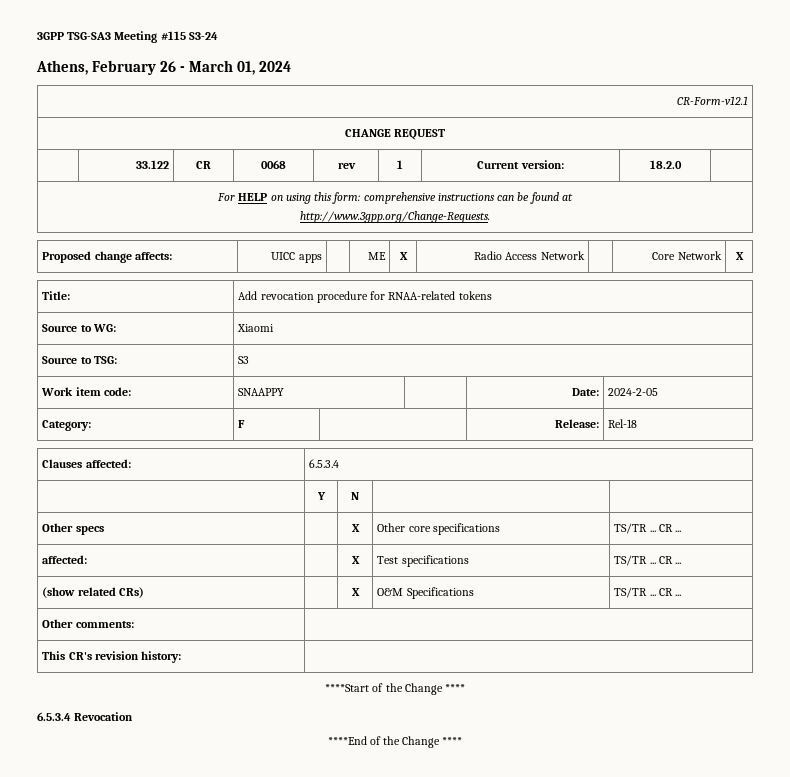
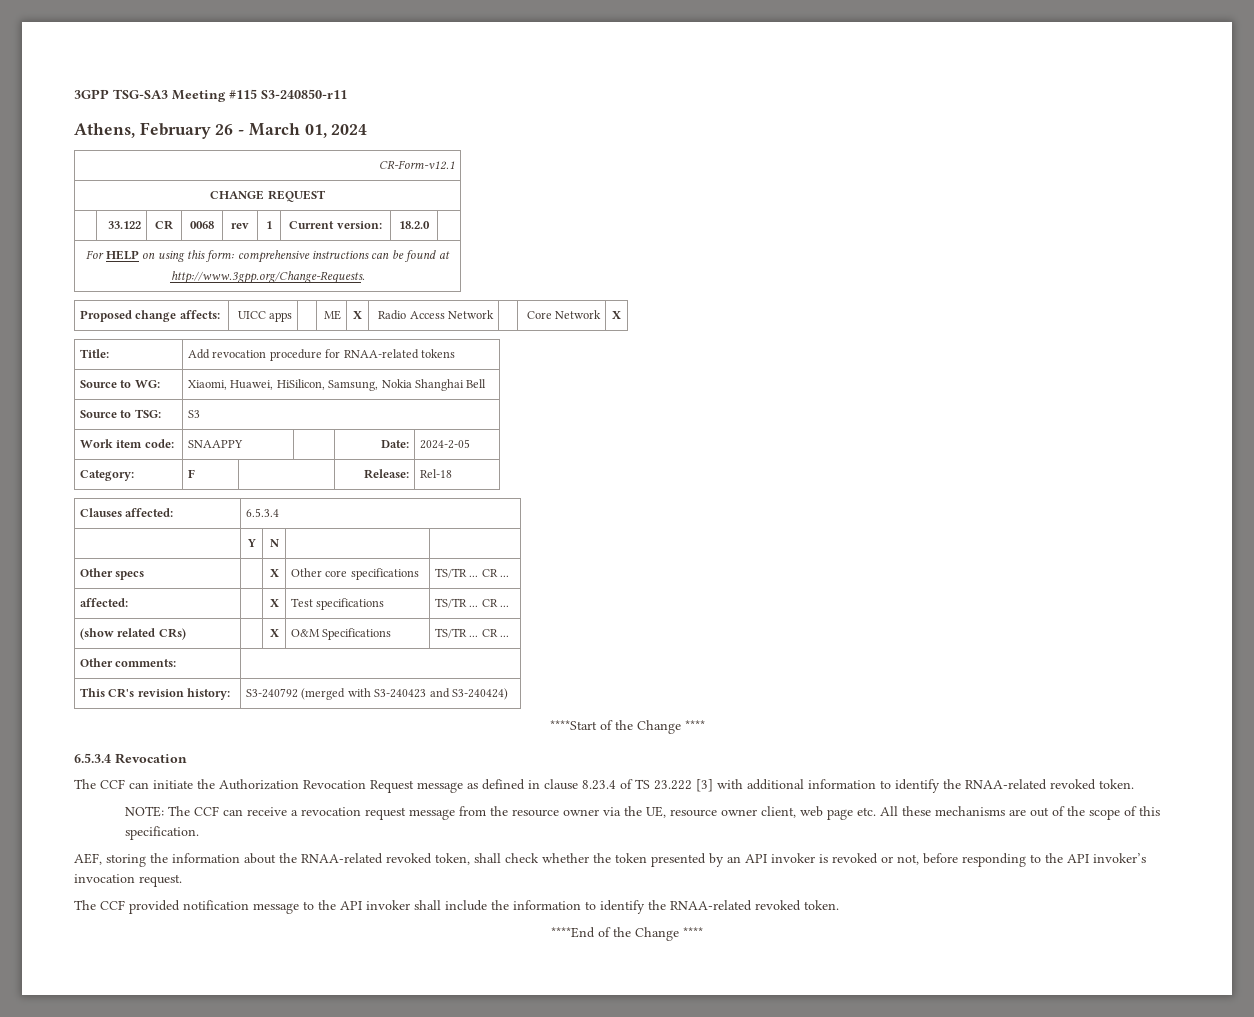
- 3GPP TSG-SA3 Meeting #115 S3-24
+ 3GPP TSG-SA3 Meeting #115 S3-240850-r11
- Source to WG: | Xiaomi
+ Source to WG: | Xiaomi, Huawei, HiSilicon, Samsung, Nokia Shanghai Bell
- This CR's revision history: |
+ This CR's revision history: | S3-240792 (merged with S3-240423 and S3-240424)
+ The CCF can initiate the Authorization Revocation Request message as defined in clause 8.23.4 of TS 23.222 [3] with additional information to identify the RNAA-related revoked token.
+ NOTE: The CCF can receive a revocation request message from the resource owner via the UE, resource owner client, web page etc. All these mechanisms are out of the scope of this specification.
+ AEF, storing the information about the RNAA-related revoked token, shall check whether the token presented by an API invoker is revoked or not, before responding to the API invoker’s invocation request.
+ The CCF provided notification message to the API invoker shall include the information to identify the RNAA-related revoked token.

